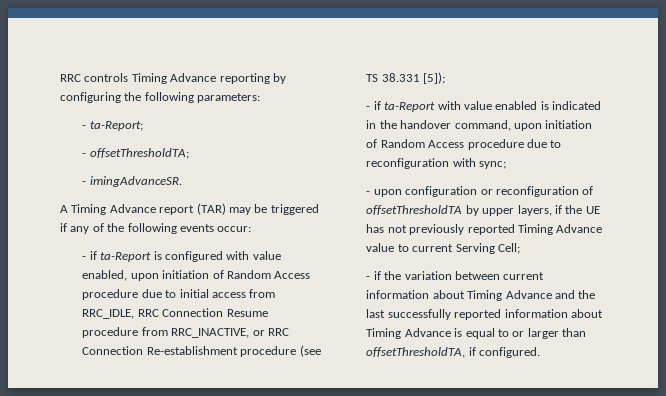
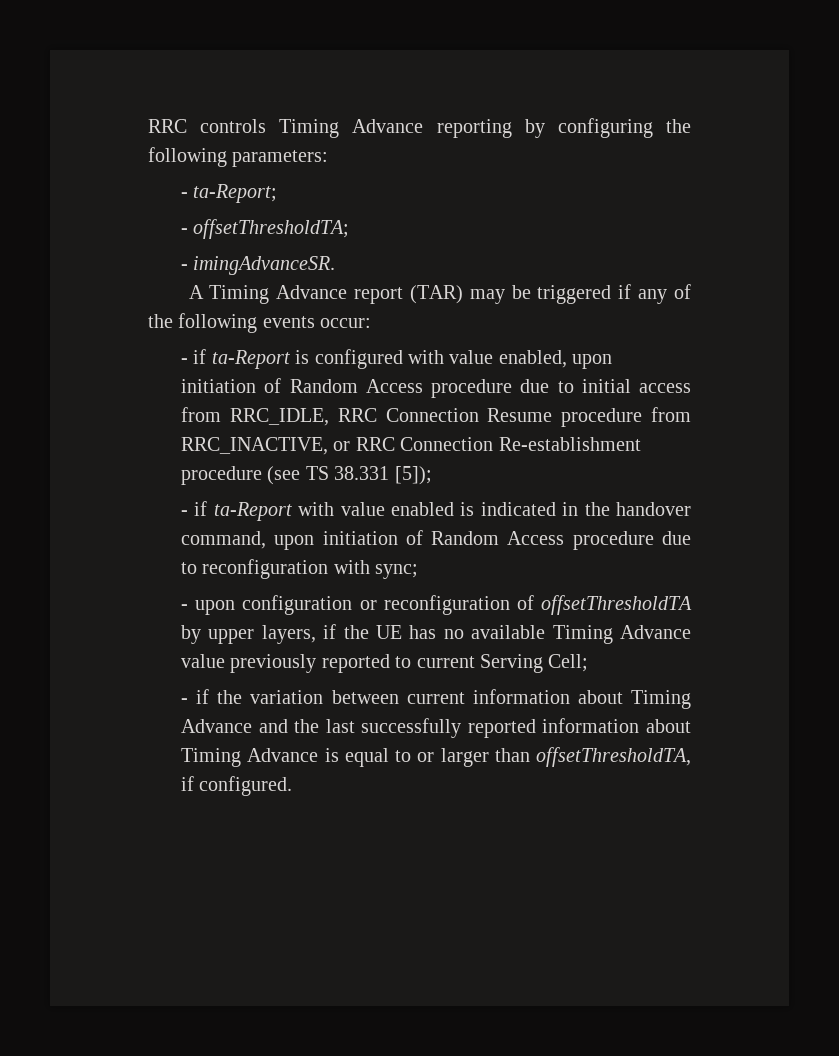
- - upon configuration or reconfiguration of offsetThresholdTA by upper layers, if the UE has not previously reported Timing Advance value to current Serving Cell;
+ - upon configuration or reconfiguration of offsetThresholdTA by upper layers, if the UE has no available Timing Advance value previously reported to current Serving Cell;

